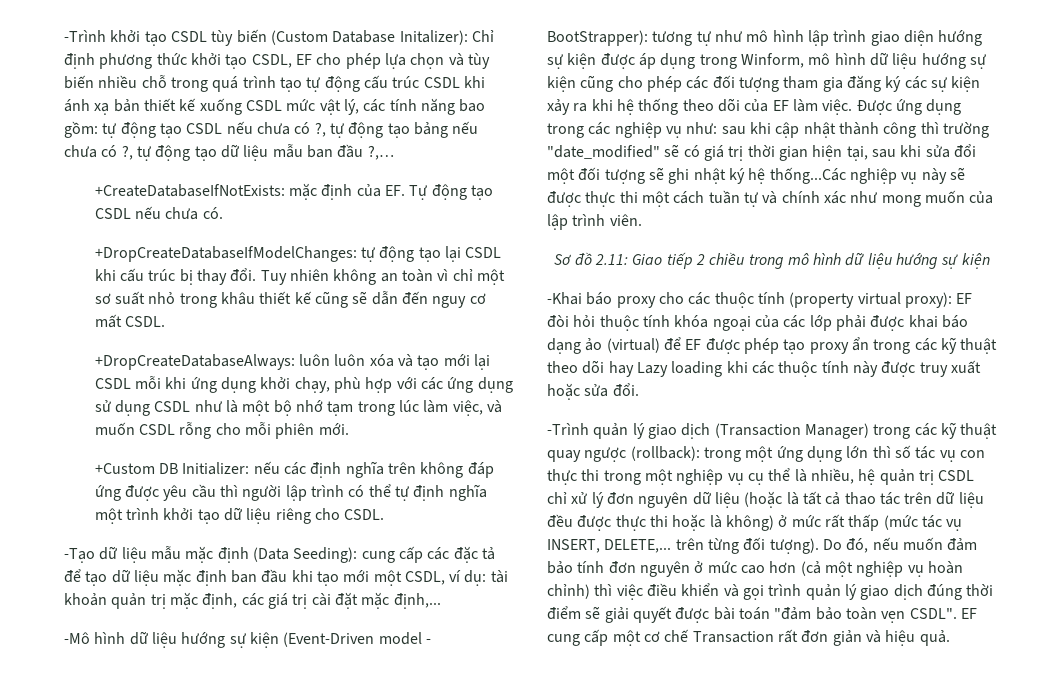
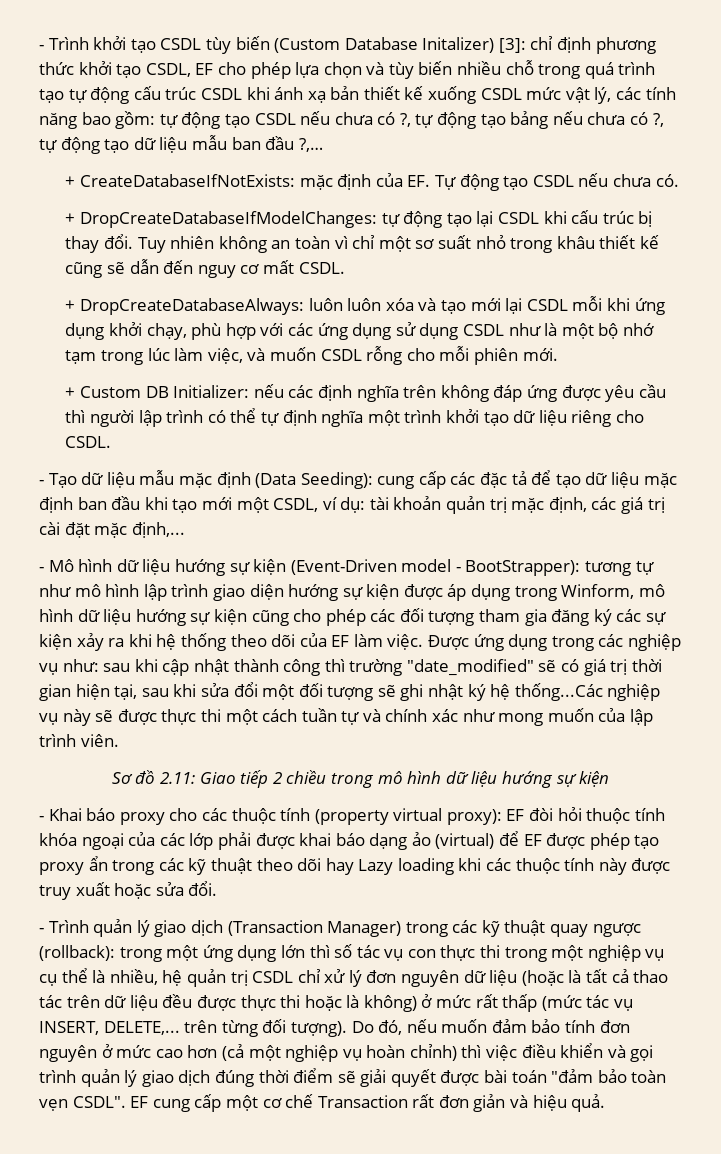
- -Trình khởi tạo CSDL tùy biến (Custom Database Initalizer): Chỉ định phương thức khởi tạo CSDL, EF cho phép lựa chọn và tùy biến nhiều chỗ trong quá trình tạo tự động cấu trúc CSDL khi ánh xạ bản thiết kế xuống CSDL mức vật lý, các tính năng bao gồm:
+ - Trình khởi tạo CSDL tùy biến (Custom Database Initalizer) [3]: chỉ định phương thức khởi tạo CSDL, EF cho phép lựa chọn và tùy biến nhiều chỗ trong quá trình tạo tự động cấu trúc CSDL khi ánh xạ bản thiết kế xuống CSDL mức vật lý, các tính năng bao gồm:
- +CreateDatabaseIfNotExists: mặc định của EF. Tự động tạo CSDL nếu chưa có.
+ + CreateDatabaseIfNotExists: mặc định của EF. Tự động tạo CSDL nếu chưa có.
- +DropCreateDatabaseIfModelChanges: tự động tạo lại CSDL khi cấu trúc bị thay đổi.
+ + DropCreateDatabaseIfModelChanges: tự động tạo lại CSDL khi cấu trúc bị thay đổi.
- +DropCreateDatabaseAlways: luôn luôn xóa và tạo mới lại CSDL mỗi khi ứng dụng khởi chạy, phù hợp với các ứng dụng sử dụng CSDL như là một bộ nhớ tạm trong lúc làm việc, và muốn CSDL rỗng cho mỗi phiên mới.
+ + DropCreateDatabaseAlways: luôn luôn xóa và tạo mới lại CSDL mỗi khi ứng dụng khởi chạy, phù hợp với các ứng dụng sử dụng CSDL như là một bộ nhớ tạm trong lúc làm việc, và muốn CSDL rỗng cho mỗi phiên mới.
- +Custom DB Initializer: nếu các định nghĩa trên không đáp ứng được yêu cầu thì người lập trình có thể tự định nghĩa một trình khởi tạo dữ liệu riêng cho CSDL.
+ + Custom DB Initializer: nếu các định nghĩa trên không đáp ứng được yêu cầu thì người lập trình có thể tự định nghĩa một trình khởi tạo dữ liệu riêng cho CSDL.
- -Tạo dữ liệu mẫu mặc định (Data Seeding): cung cấp các đặc tả để tạo dữ liệu mặc định ban đầu khi tạo mới một CSDL, ví dụ: tài khoản quản trị mặc định, các giá trị cài đặt mặc định,...
+ - Tạo dữ liệu mẫu mặc định (Data Seeding): cung cấp các đặc tả để tạo dữ liệu mặc định ban đầu khi tạo mới một CSDL, ví dụ: tài khoản quản trị mặc định, các giá trị cài đặt mặc định,...
- -Mô hình dữ liệu hướng sự kiện (Event-Driven model - BootStrapper): tương tự như mô hình lập trình giao diện hướng sự kiện được áp dụng trong Winform, mô hình dữ liệu hướng sự kiện cũng cho phép các đối tượng tham gia đăng ký các sự kiện xảy ra khi hệ thống theo dõi của EF làm việc.
+ - Mô hình dữ liệu hướng sự kiện (Event-Driven model - BootStrapper): tương tự như mô hình lập trình giao diện hướng sự kiện được áp dụng trong Winform, mô hình dữ liệu hướng sự kiện cũng cho phép các đối tượng tham gia đăng ký các sự kiện xảy ra khi hệ thống theo dõi của EF làm việc.
- -Khai báo proxy cho các thuộc tính (property virtual proxy): EF đòi hỏi thuộc tính khóa ngoại của các lớp phải được khai báo dạng ảo (virtual) để EF được phép tạo proxy ẩn trong các kỹ thuật theo dõi hay Lazy loading khi các thuộc tính này được truy xuất hoặc sửa đổi.
+ - Khai báo proxy cho các thuộc tính (property virtual proxy): EF đòi hỏi thuộc tính khóa ngoại của các lớp phải được khai báo dạng ảo (virtual) để EF được phép tạo proxy ẩn trong các kỹ thuật theo dõi hay Lazy loading khi các thuộc tính này được truy xuất hoặc sửa đổi.
- -Trình quản lý giao dịch (Transaction Manager) trong các kỹ thuật quay ngược (rollback):
+ - Trình quản lý giao dịch (Transaction Manager) trong các kỹ thuật quay ngược (rollback):

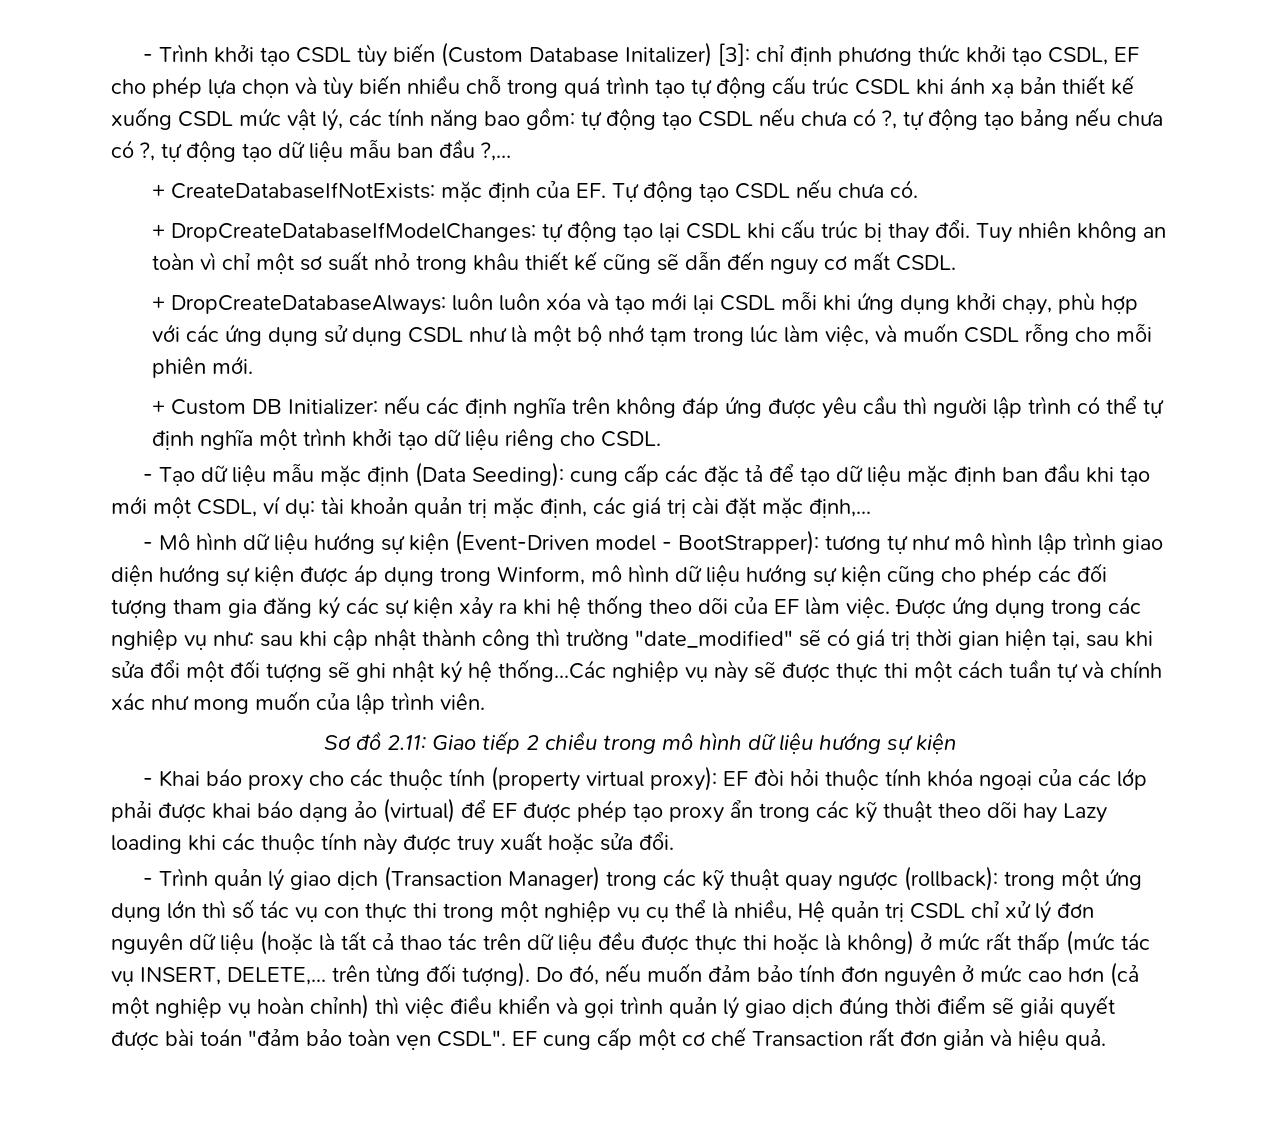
- trong một ứng dụng lớn thì số tác vụ con thực thi trong một nghiệp vụ cụ thể là nhiều, hệ quản trị CSDL chỉ xử lý đơn nguyên dữ liệu (hoặc là tất cả thao tác trên dữ liệu đều được thực thi hoặc là không) ở mức rất thấp (mức tác vụ INSERT, DELETE,... trên từng đối tượng).
+ trong một ứng dụng lớn thì số tác vụ con thực thi trong một nghiệp vụ cụ thể là nhiều, Hệ quản trị CSDL chỉ xử lý đơn nguyên dữ liệu (hoặc là tất cả thao tác trên dữ liệu đều được thực thi hoặc là không) ở mức rất thấp (mức tác vụ INSERT, DELETE,... trên từng đối tượng).

